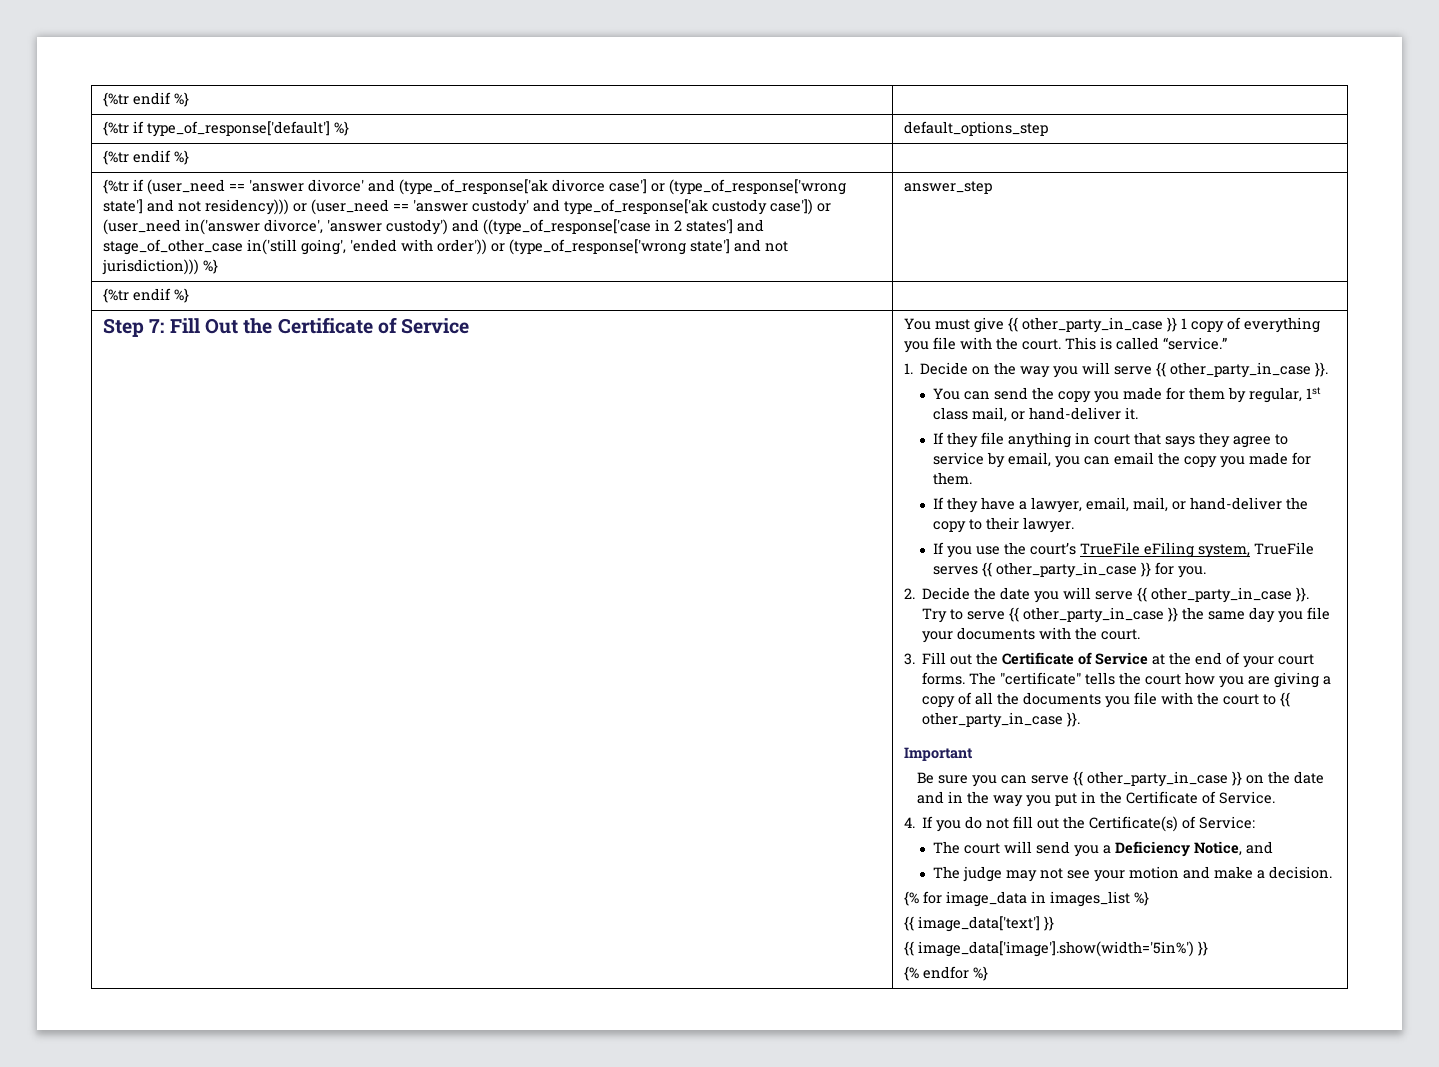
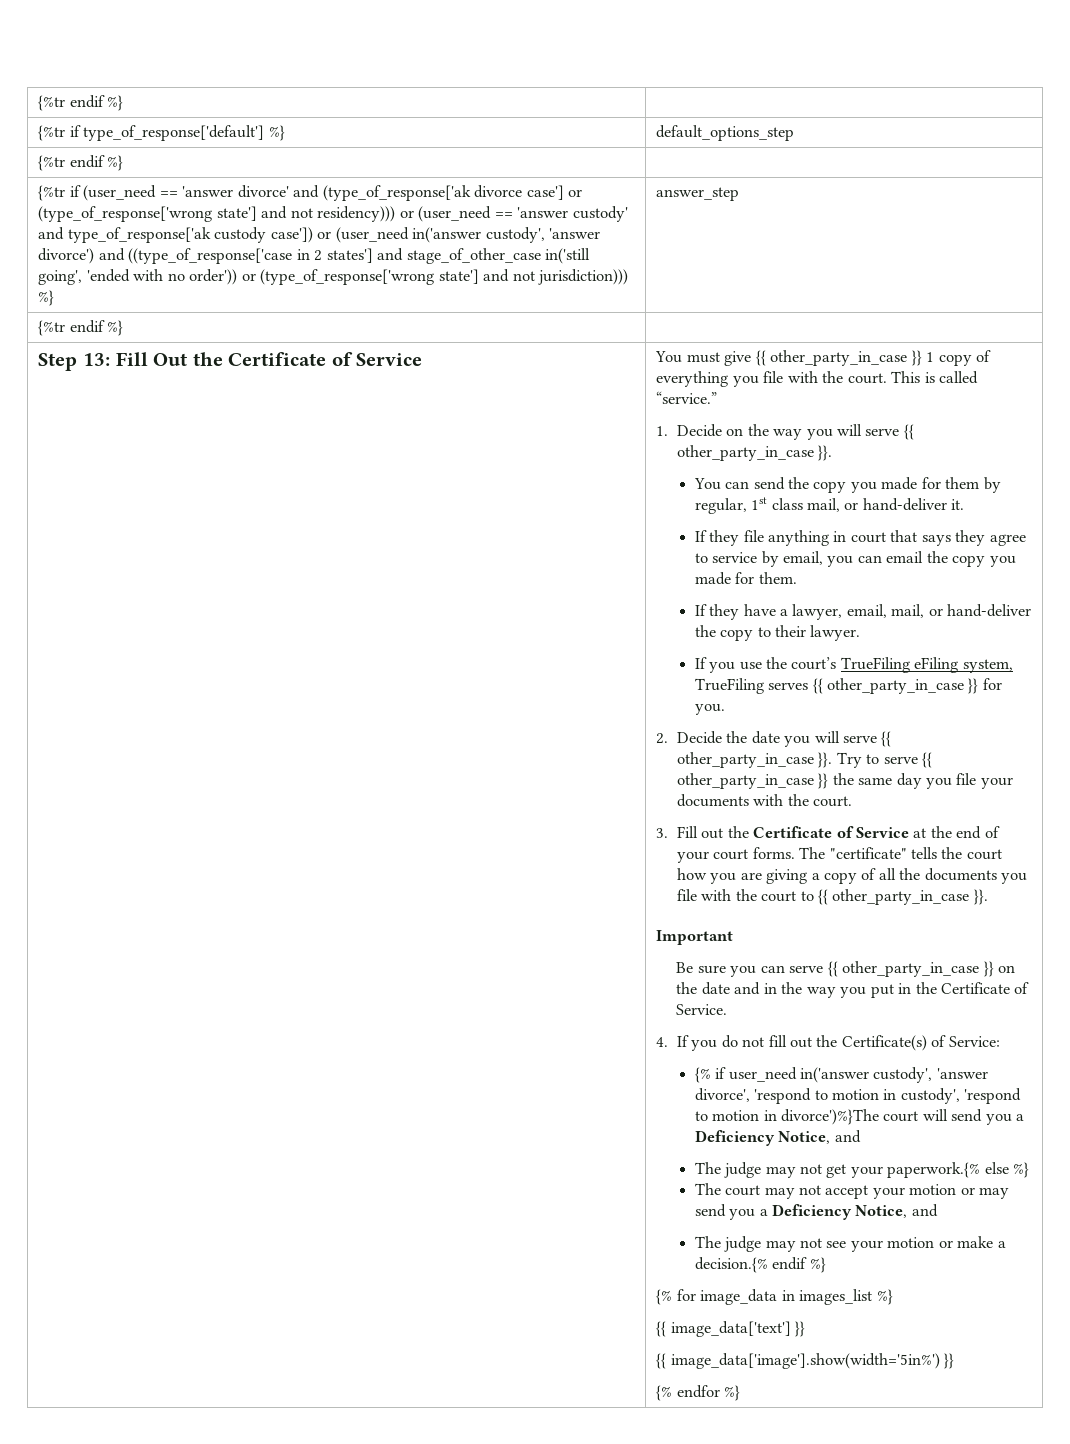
- {%tr if (user_need == 'answer divorce' and (type_of_response['ak divorce case'] or (type_of_response['wrong state'] and not residency))) or (user_need == 'answer custody' and type_of_response['ak custody case']) or (user_need in('answer divorce', 'answer custody') and ((type_of_response['case in 2 states'] and stage_of_other_case in('still going', 'ended with order')) or (type_of_response['wrong state'] and not jurisdiction))) %}
+ {%tr if (user_need == 'answer divorce' and (type_of_response['ak divorce case'] or (type_of_response['wrong state'] and not residency))) or (user_need == 'answer custody' and type_of_response['ak custody case']) or (user_need in('answer custody', 'answer divorce') and ((type_of_response['case in 2 states'] and stage_of_other_case in('still going', 'ended with no order')) or (type_of_response['wrong state'] and not jurisdiction))) %}
- Step 7: Fill Out the Certificate of Service
+ Step 13: Fill Out the Certificate of Service
- If you use the court’s TrueFile eFiling system, TrueFile serves {{ other_party_in_case }} for you.
+ If you use the court’s TrueFiling eFiling system, TrueFiling serves {{ other_party_in_case }} for you.
- The court will send you a Deficiency Notice, and
+ {% if user_need in('answer custody', 'answer divorce', 'respond to motion in custody', 'respond to motion in divorce')%}The court will send you a Deficiency Notice, and
+ The judge may not get your paperwork.{% else %}
+ The court may not accept your motion or may send you a Deficiency Notice, and
- The judge may not see your motion and make a decision.
+ The judge may not see your motion or make a decision.{% endif %}

